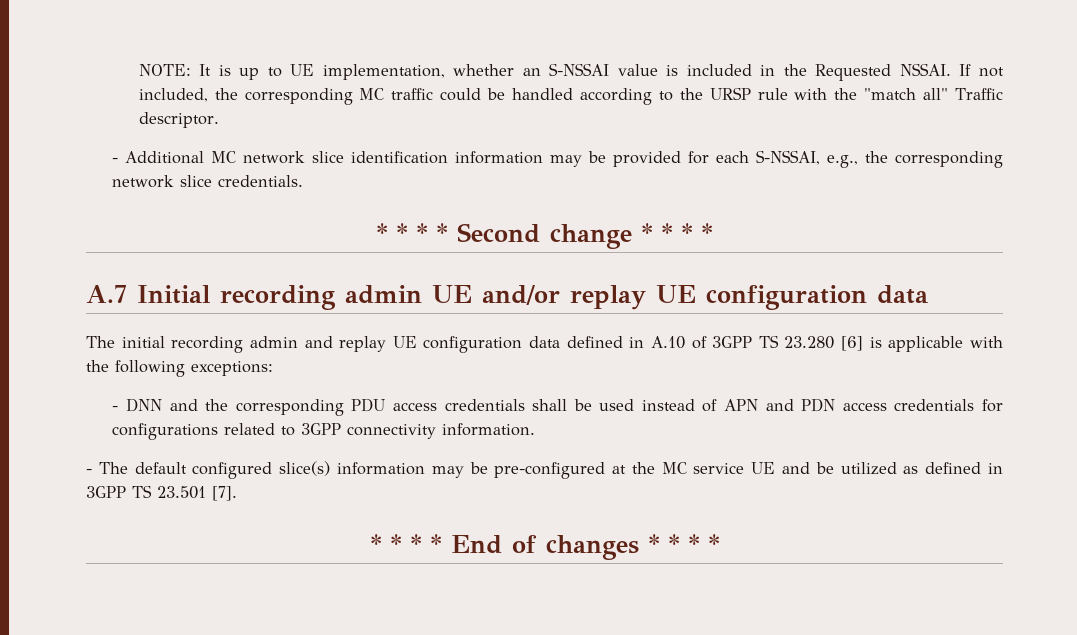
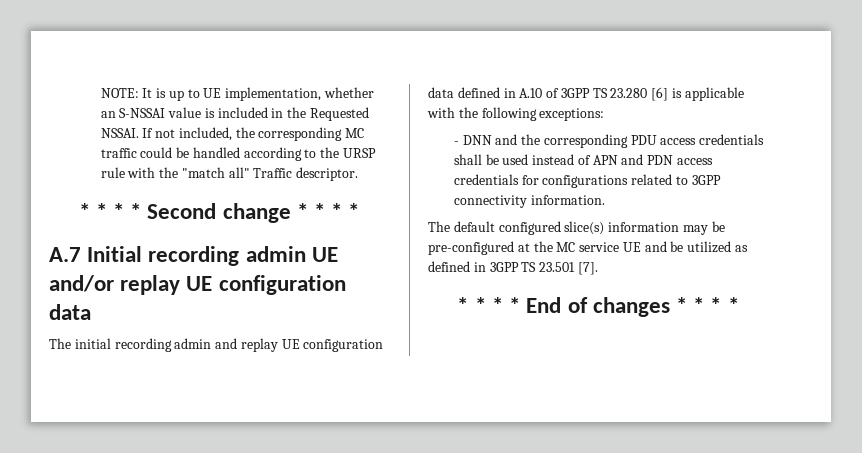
- - Additional MC network slice identification information may be provided for each S-NSSAI, e.g., the corresponding network slice credentials.
- - The default configured slice(s) information may be pre-configured at the MC service UE and be utilized as defined in 3GPP TS 23.501 [7].
+ The default configured slice(s) information may be pre-configured at the MC service UE and be utilized as defined in 3GPP TS 23.501 [7].

